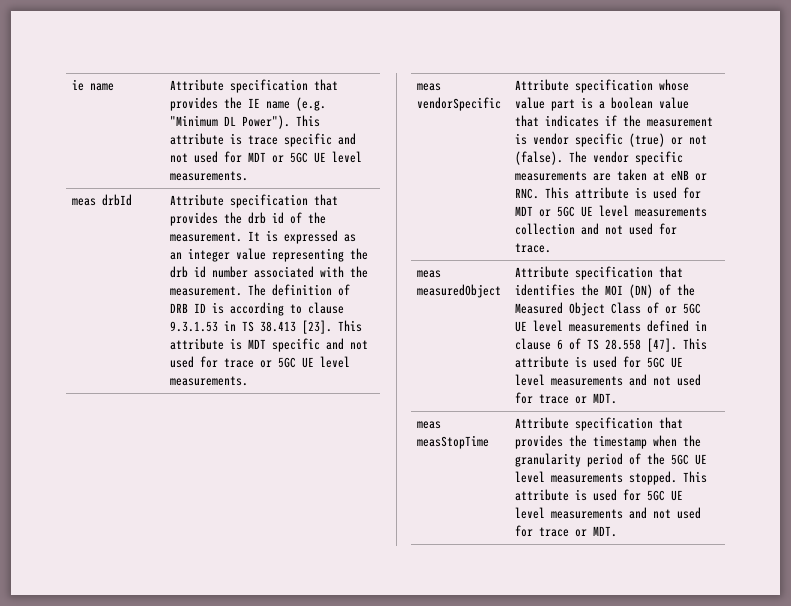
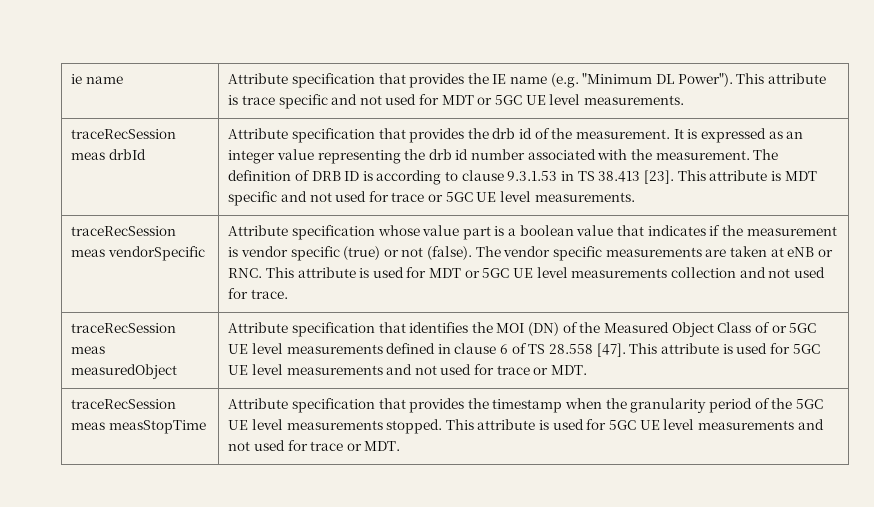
- meas drbId
+ traceRecSession meas drbId
- meas vendorSpecific
+ traceRecSession meas vendorSpecific
- meas measuredObject
+ traceRecSession meas measuredObject
- meas measStopTime | Attribute specification that provides the timestamp when the granularity period of the 5GC UE level measurements stopped. This attribute is used for 5GC UE level measurements and not used for trace or MDT.
+ traceRecSession meas measStopTime | Attribute specification that provides the timestamp when the granularity period of the 5GC UE level measurements stopped. This attribute is used for 5GC UE level measurements and not used for trace or MDT.

